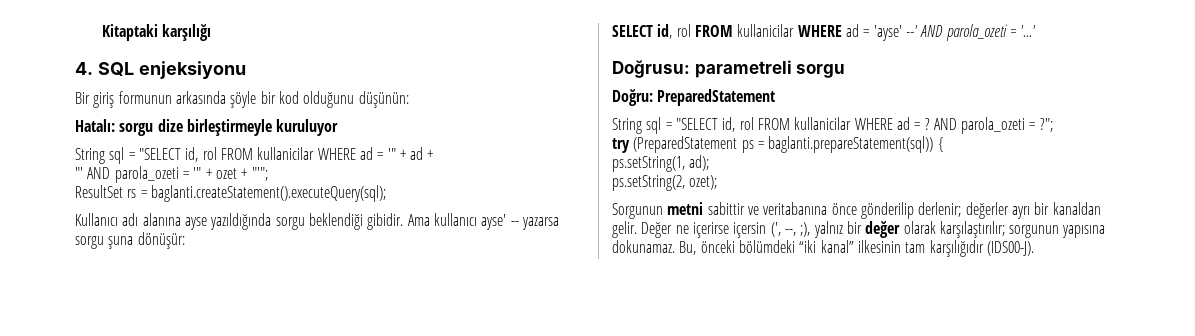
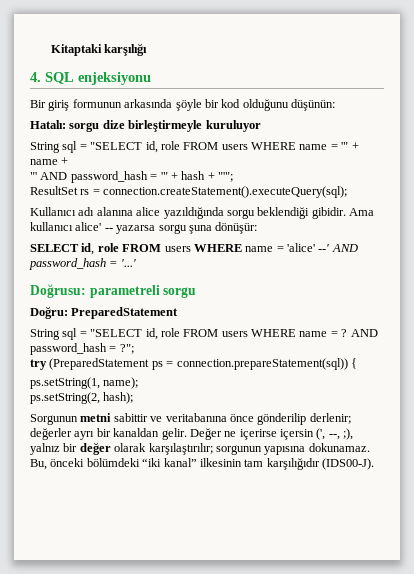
- String sql = "SELECT id, rol FROM kullanicilar WHERE ad = '" + ad +
+ String sql = "SELECT id, role FROM users WHERE name = '" + name +
- "' AND parola_ozeti = '" + ozet + "'";
+ "' AND password_hash = '" + hash + "'";
- ResultSet rs = baglanti.createStatement().executeQuery(sql);
+ ResultSet rs = connection.createStatement().executeQuery(sql);
- Kullanıcı adı alanına ayse yazıldığında sorgu beklendiği gibidir.
+ Kullanıcı adı alanına alice yazıldığında sorgu beklendiği gibidir.
- Ama kullanıcı ayse' -- yazarsa sorgu şuna dönüşür:
+ Ama kullanıcı alice' -- yazarsa sorgu şuna dönüşür:
- SELECT id, rol FROM kullanicilar WHERE ad = 'ayse' --' AND parola_ozeti = '...'
+ SELECT id, role FROM users WHERE name = 'alice' --' AND password_hash = '...'
- String sql = "SELECT id, rol FROM kullanicilar WHERE ad = ?
+ String sql = "SELECT id, role FROM users WHERE name = ?
- AND parola_ozeti = ?";
+ AND password_hash = ?";
- try (PreparedStatement ps = baglanti.prepareStatement(sql)) {
+ try (PreparedStatement ps = connection.prepareStatement(sql)) {
- ps.setString(1, ad);
+ ps.setString(1, name);
- ps.setString(2, ozet);
+ ps.setString(2, hash);

